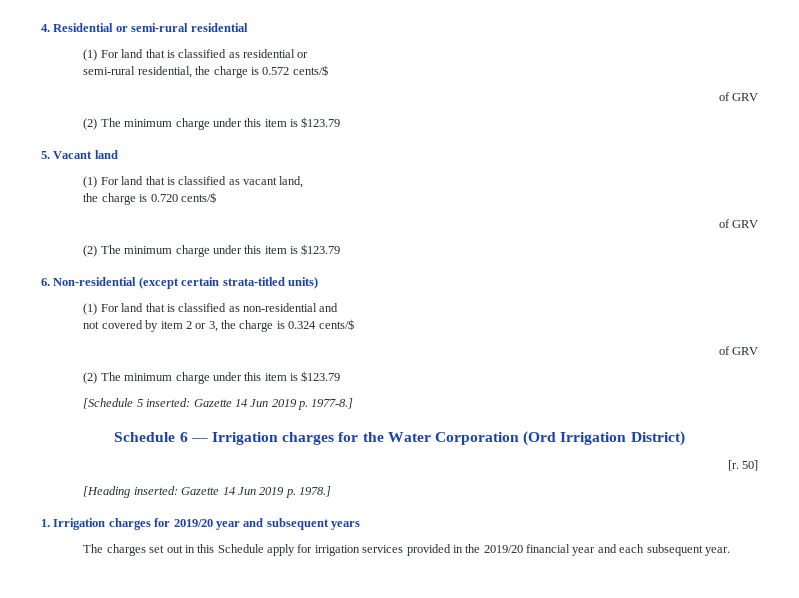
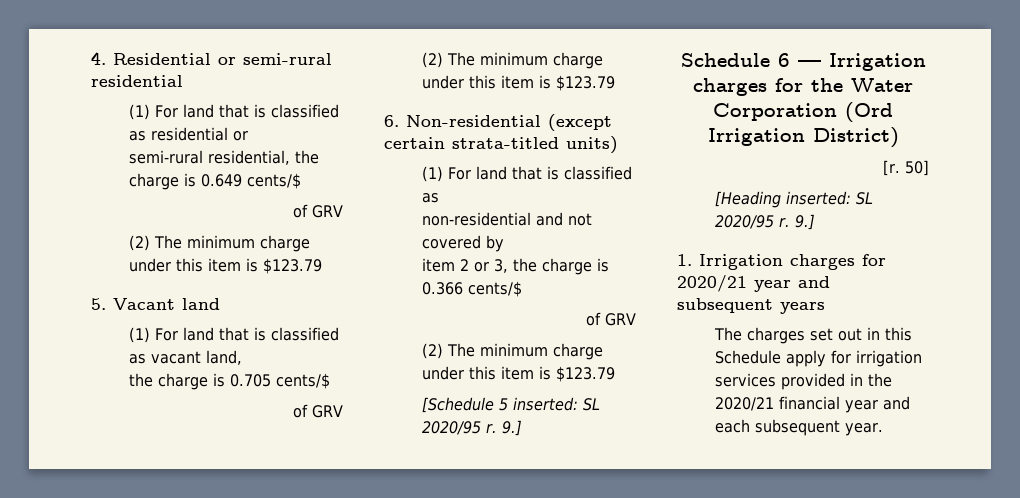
- semi-rural residential, the charge is 0.572 cents/$
+ semi-rural residential, the charge is 0.649 cents/$
- the charge is 0.720 cents/$
+ the charge is 0.705 cents/$
  6. Non-residential (except certain strata-titled units)
- (1) For land that is classified as non-residential and
- not covered by item 2 or 3, the charge is 0.324 cents/$
+ (1) For land that is classified as
+ non-residential and not covered by
+ item 2 or 3, the charge is 0.366 cents/$
- [Schedule 5 inserted: Gazette 14 Jun 2019 p. 1977-8.]
+ [Schedule 5 inserted: SL 2020/95 r. 9.]
- [Heading inserted: Gazette 14 Jun 2019 p. 1978.]
+ [Heading inserted: SL 2020/95 r. 9.]
- 1. Irrigation charges for 2019/20 year and subsequent years
+ 1. Irrigation charges for 2020/21 year and subsequent years
- The charges set out in this Schedule apply for irrigation services provided in the 2019/20 financial year and each subsequent year.
+ The charges set out in this Schedule apply for irrigation services provided in the 2020/21 financial year and each subsequent year.

